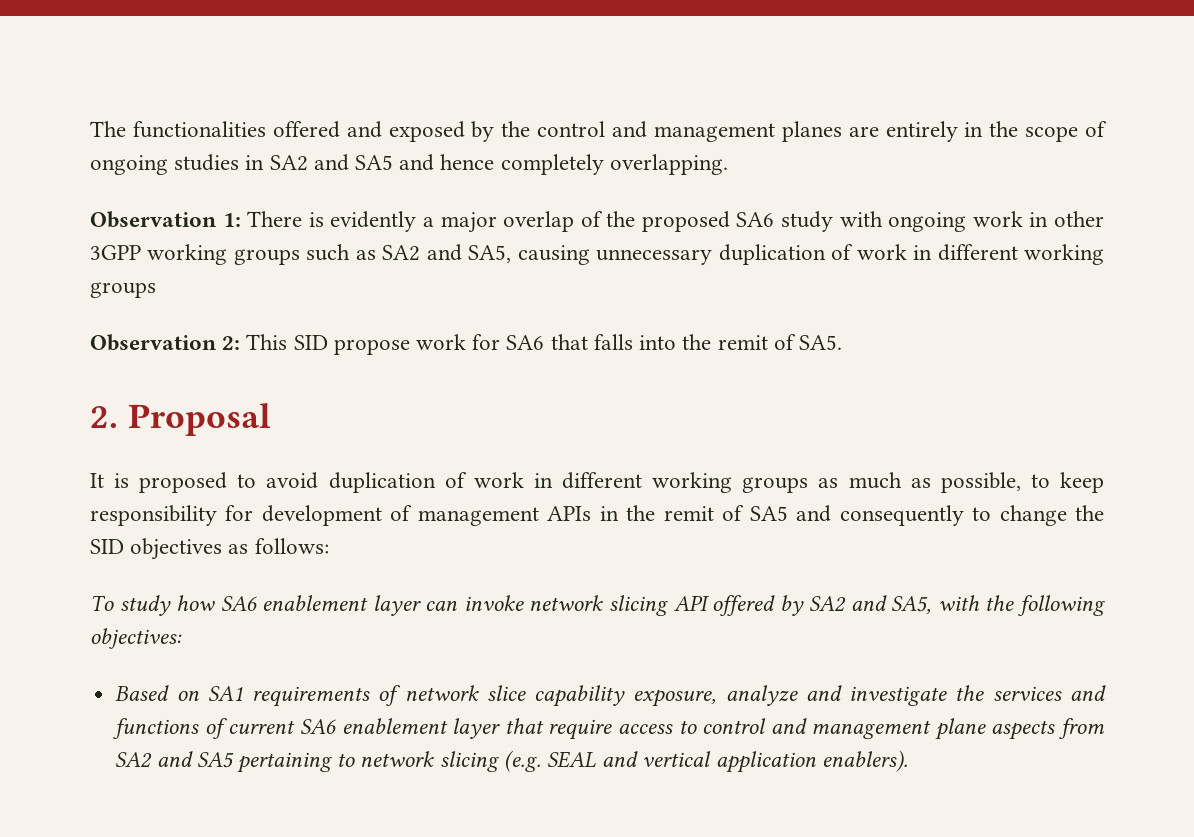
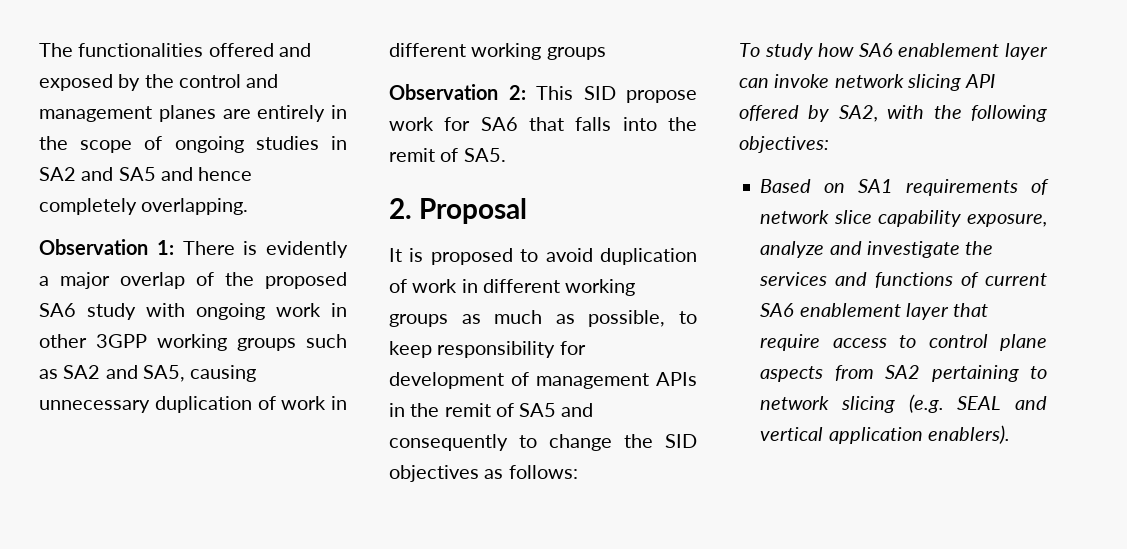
- To study how SA6 enablement layer can invoke network slicing API offered by SA2 and SA5, with the following objectives:
+ To study how SA6 enablement layer can invoke network slicing API offered by SA2, with the following objectives:
- Based on SA1 requirements of network slice capability exposure, analyze and investigate the services and functions of current SA6 enablement layer that require access to control and management plane aspects from SA2 and SA5 pertaining to network slicing (e.g. SEAL and vertical application enablers).
+ Based on SA1 requirements of network slice capability exposure, analyze and investigate the services and functions of current SA6 enablement layer that require access to control plane aspects from SA2 pertaining to network slicing (e.g. SEAL and vertical application enablers).

